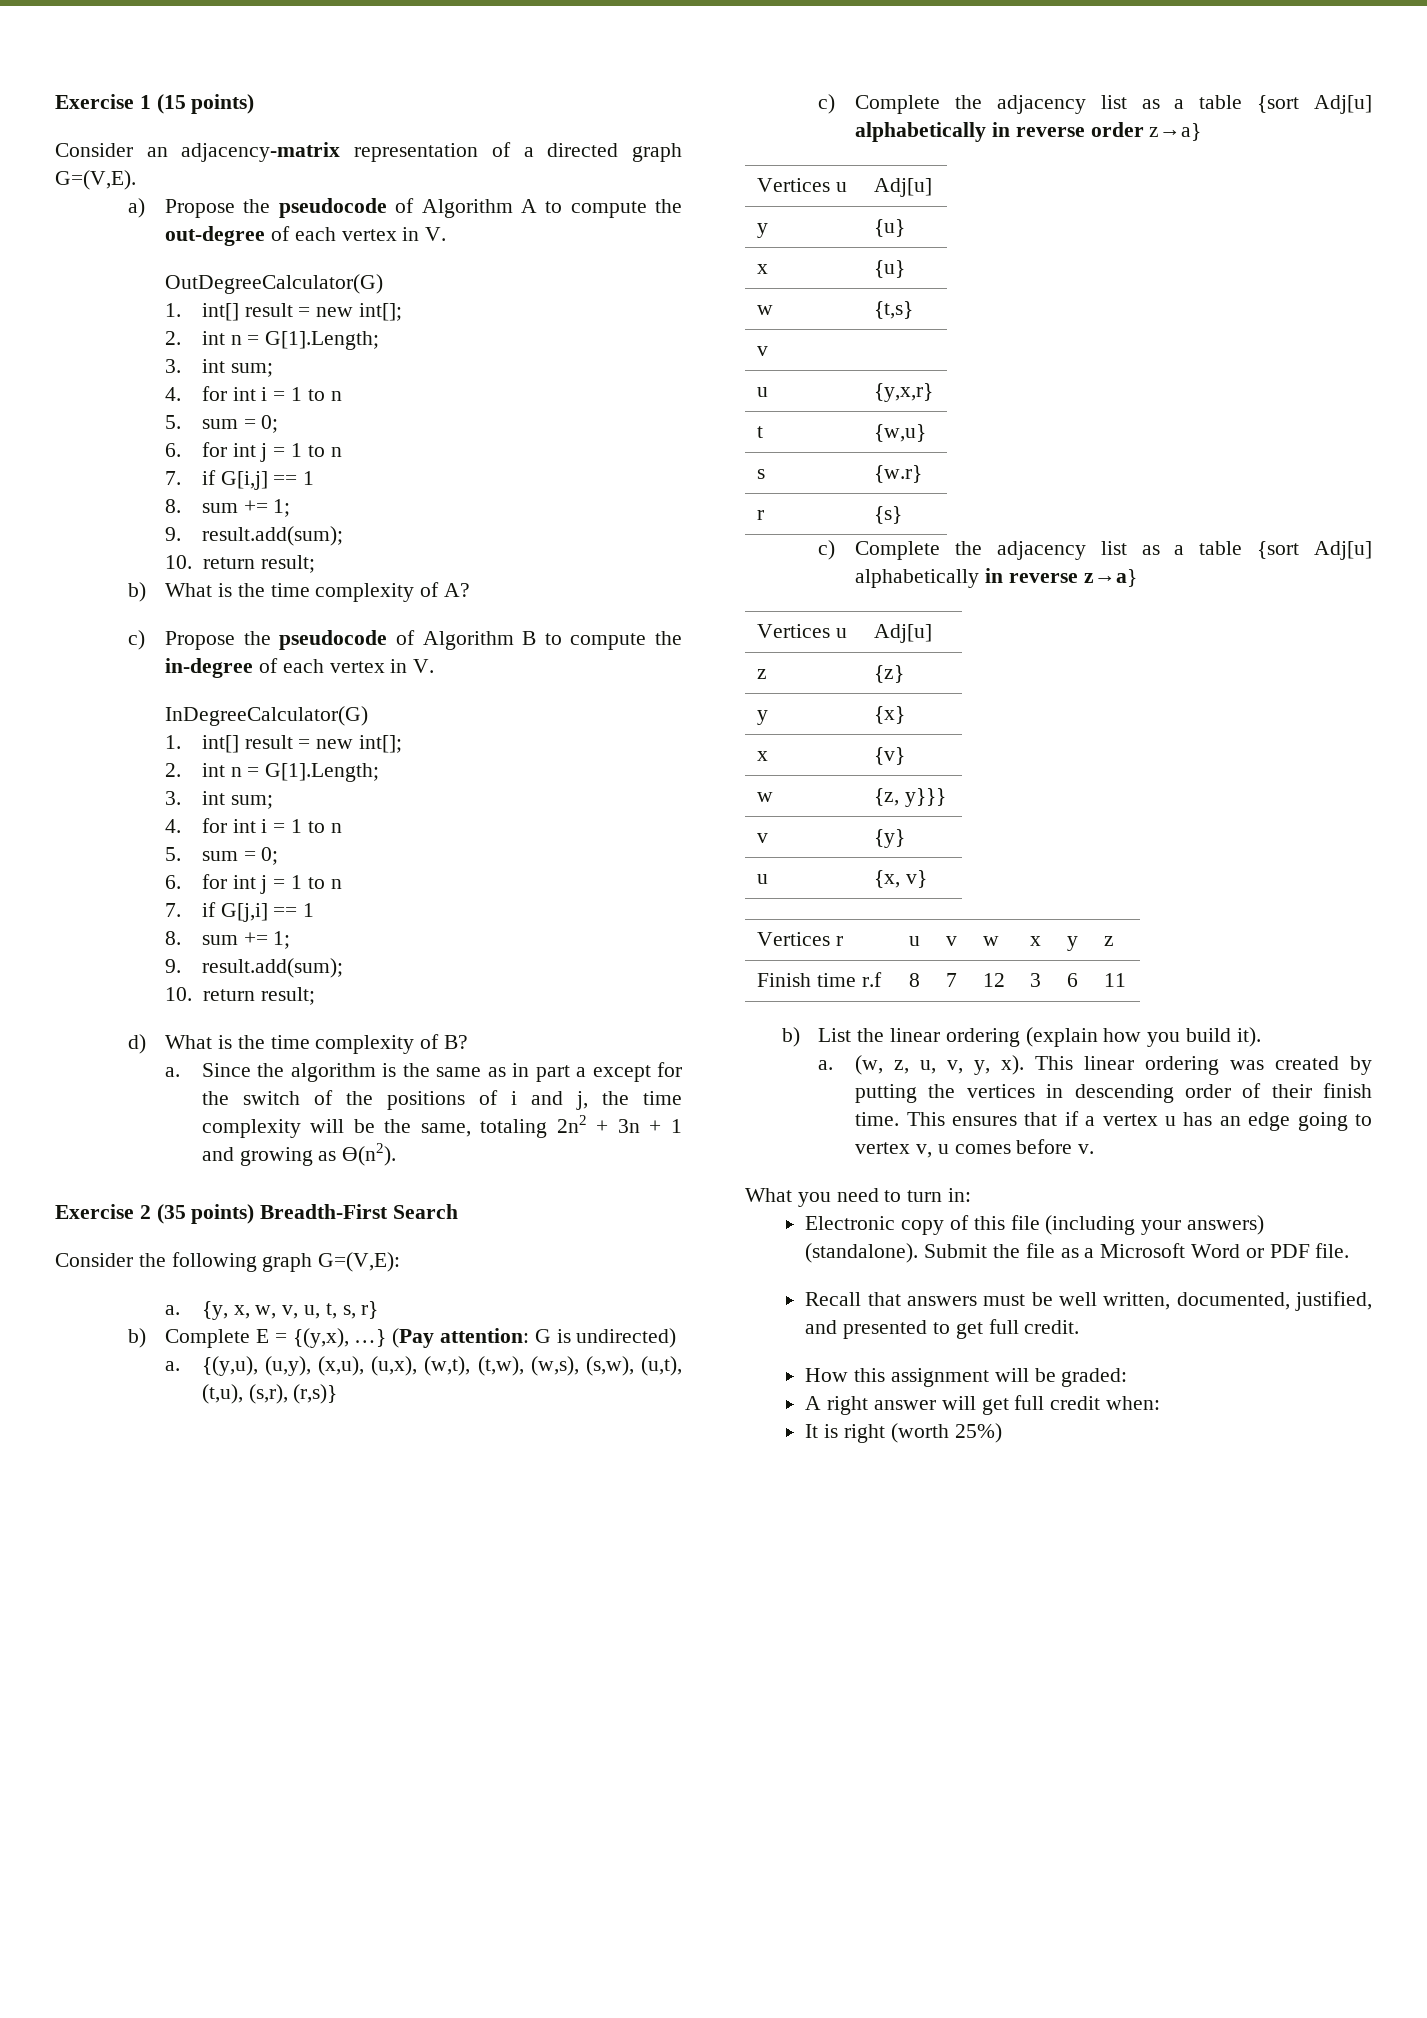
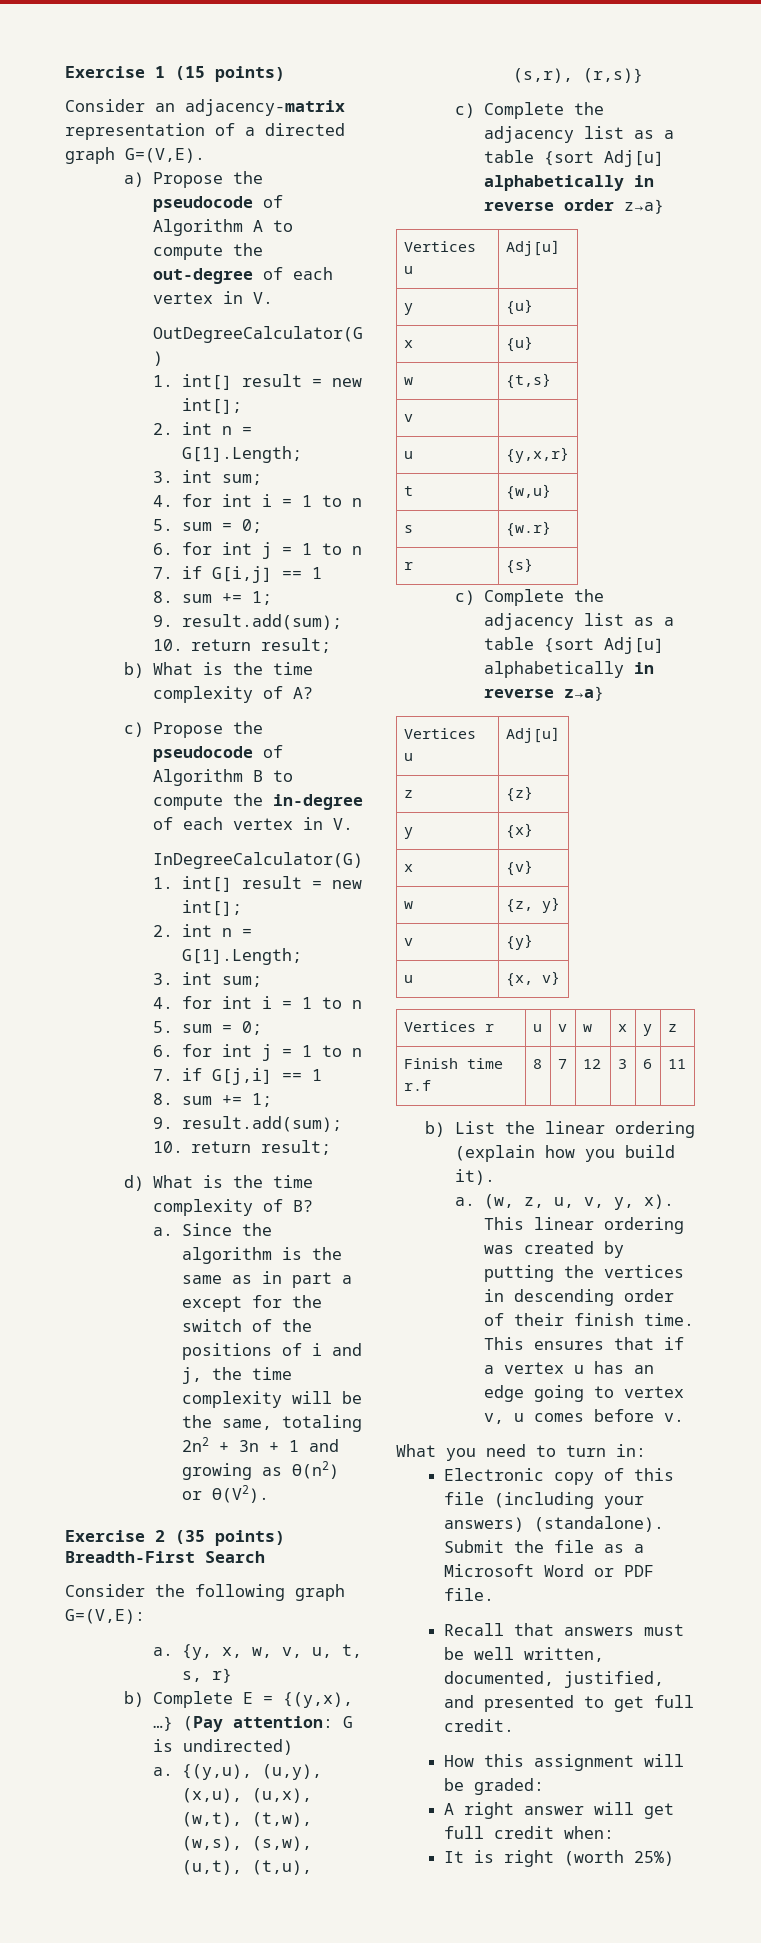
- Since the algorithm is the same as in part a except for the switch of the positions of i and j, the time complexity will be the same, totaling 2n2 + 3n + 1 and growing as Ɵ(n2).
+ Since the algorithm is the same as in part a except for the switch of the positions of i and j, the time complexity will be the same, totaling 2n2 + 3n + 1 and growing as Ɵ(n2) or Ɵ(V2).
- w | {z, y}}}
+ w | {z, y}

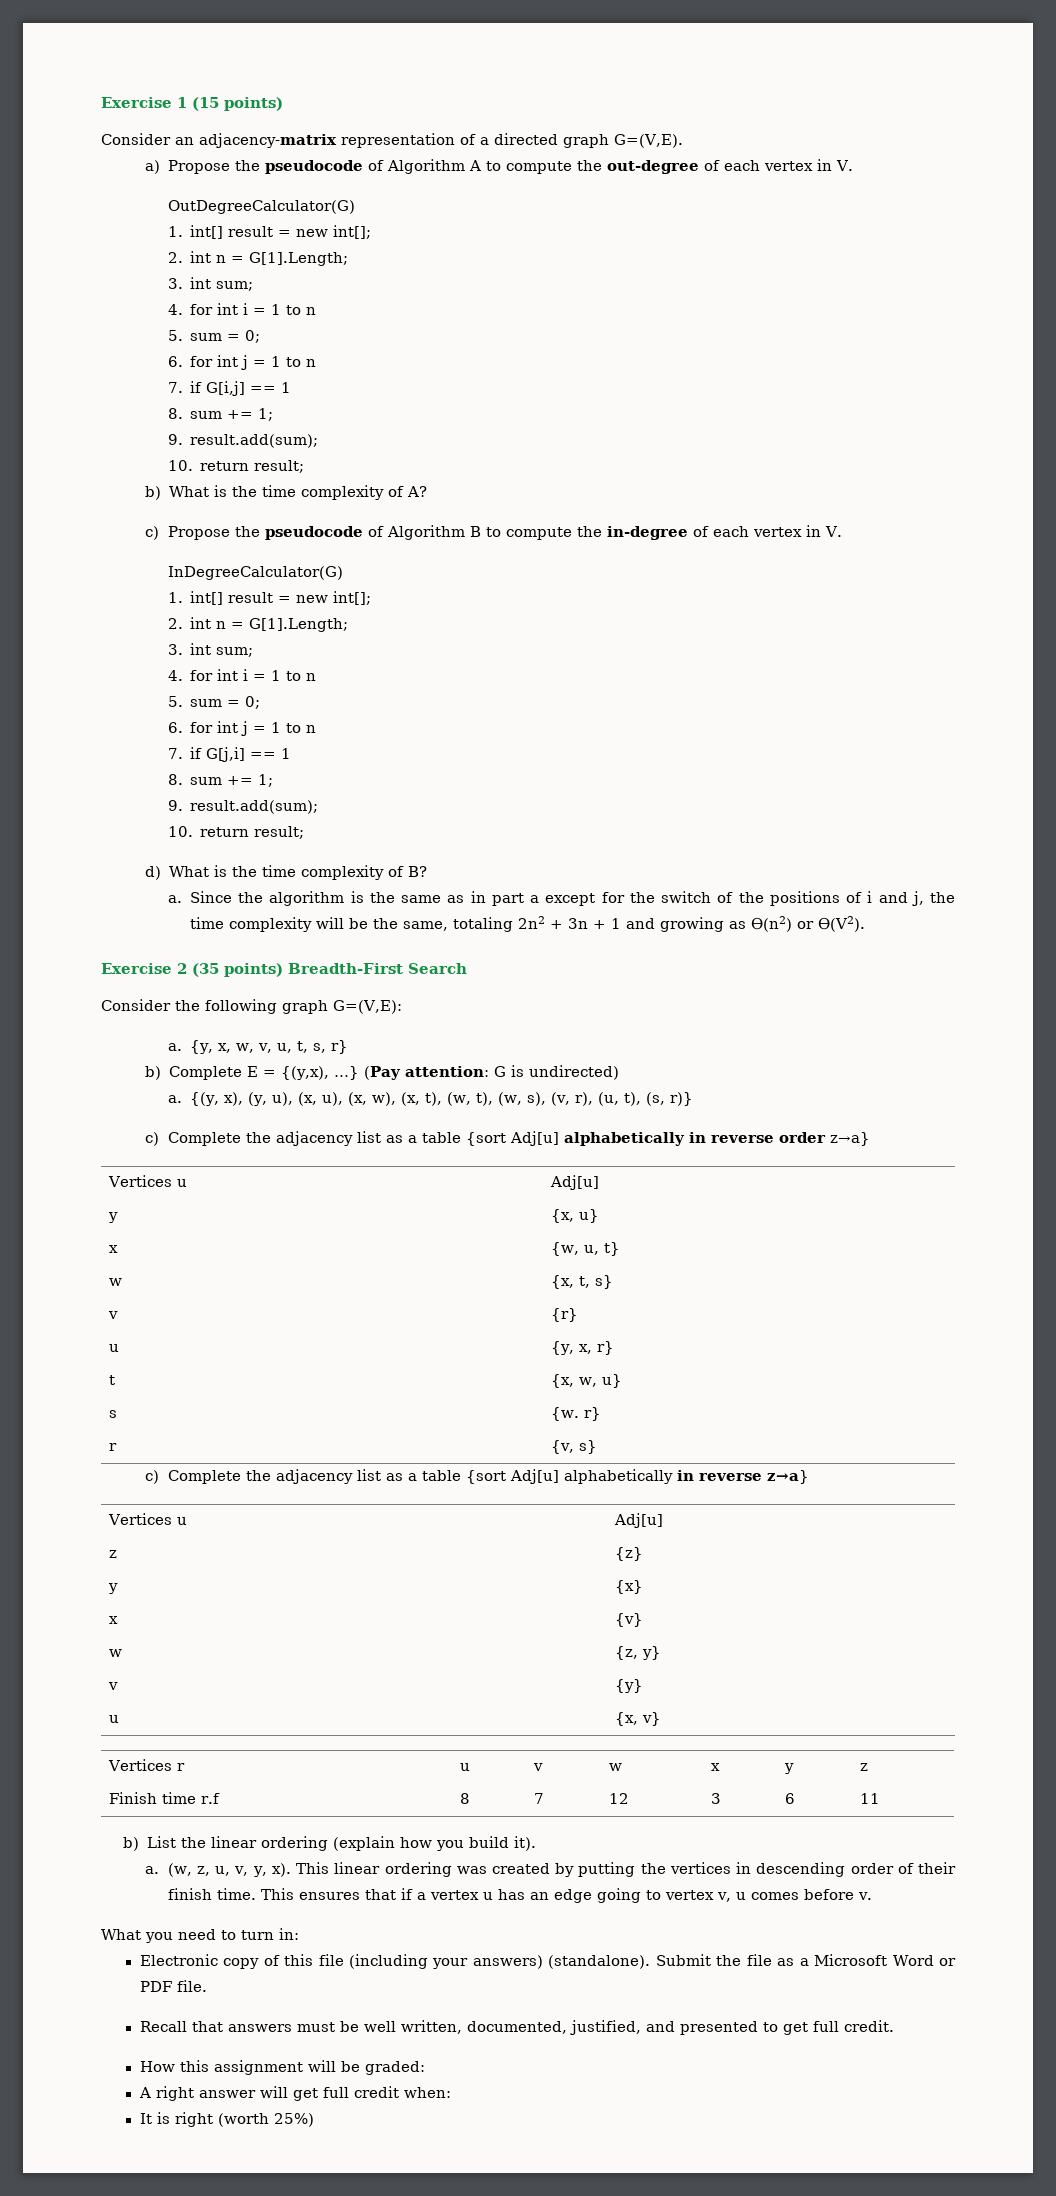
- {(y,u), (u,y), (x,u), (u,x), (w,t), (t,w), (w,s), (s,w), (u,t), (t,u), (s,r), (r,s)}
+ {(y, x), (y, u), (x, u), (x, w), (x, t), (w, t), (w, s), (v, r), (u, t), (s, r)}
- y | {u}
- x | {u}
- w | {t,s}
- v |
- u | {y,x,r}
- t | {w,u}
+ y | {x, u}
+ x | {w, u, t}
+ w | {x, t, s}
+ v | {r}
+ u | {y, x, r}
+ t | {x, w, u}
- s | {w.r}
- r | {s}
+ s | {w. r}
+ r | {v, s}

